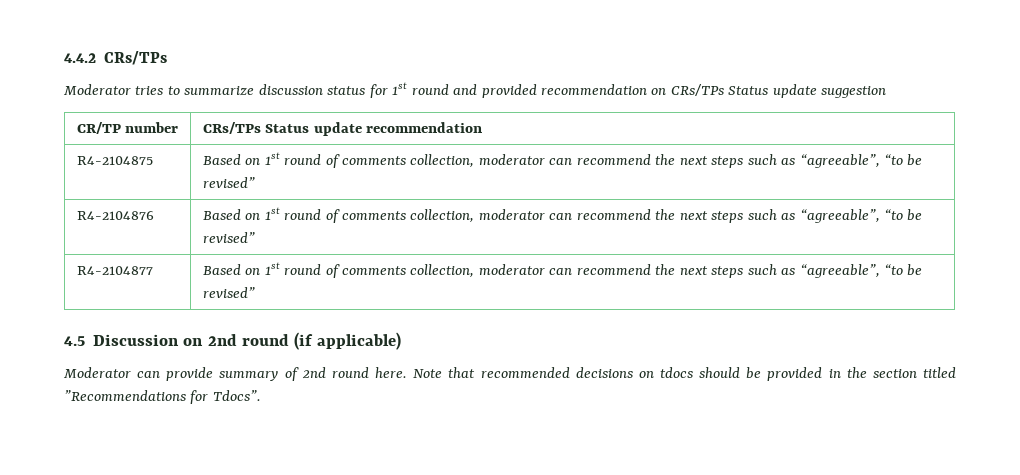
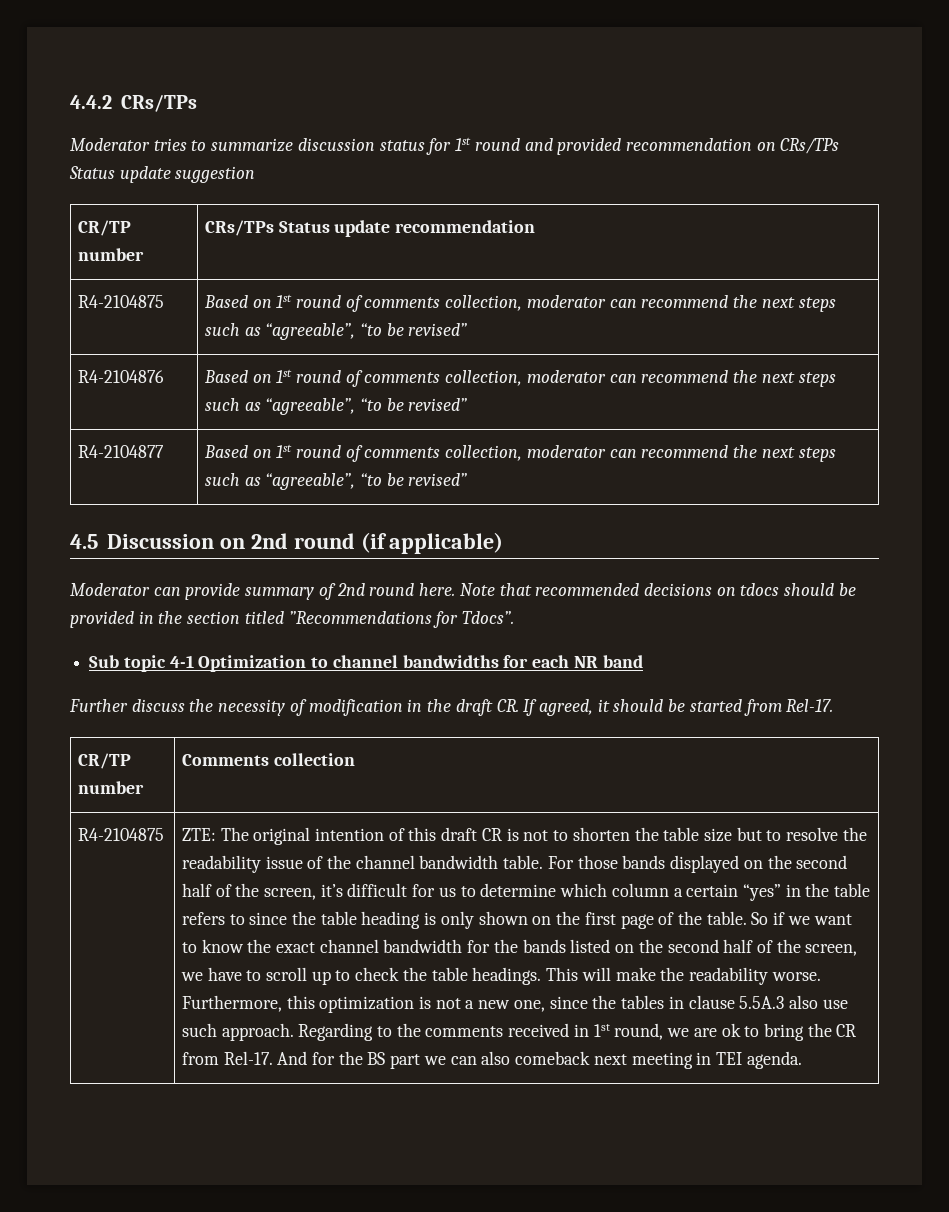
+ Sub topic 4-1 Optimization to channel bandwidths for each NR band
+ Further discuss the necessity of modification in the draft CR. If agreed, it should be started from Rel-17.
+ CR/TP number | Comments collection
+ R4-2104875 | ZTE: The original intention of this draft CR is not to shorten the table size but to resolve the readability issue of the channel bandwidth table. For those bands displayed on the second half of the screen, it’s difficult for us to determine which column a certain “yes” in the table refers to since the table heading is only shown on the first page of the table. So if we want to know the exact channel bandwidth for the bands listed on the second half of the screen, we have to scroll up to check the table headings. This will make the readability worse. Furthermore, this optimization is not a new one, since the tables in clause 5.5A.3 also use such approach. Regarding to the comments received in 1st round, we are ok to bring the CR from Rel-17. And for the BS part we can also comeback next meeting in TEI agenda.

